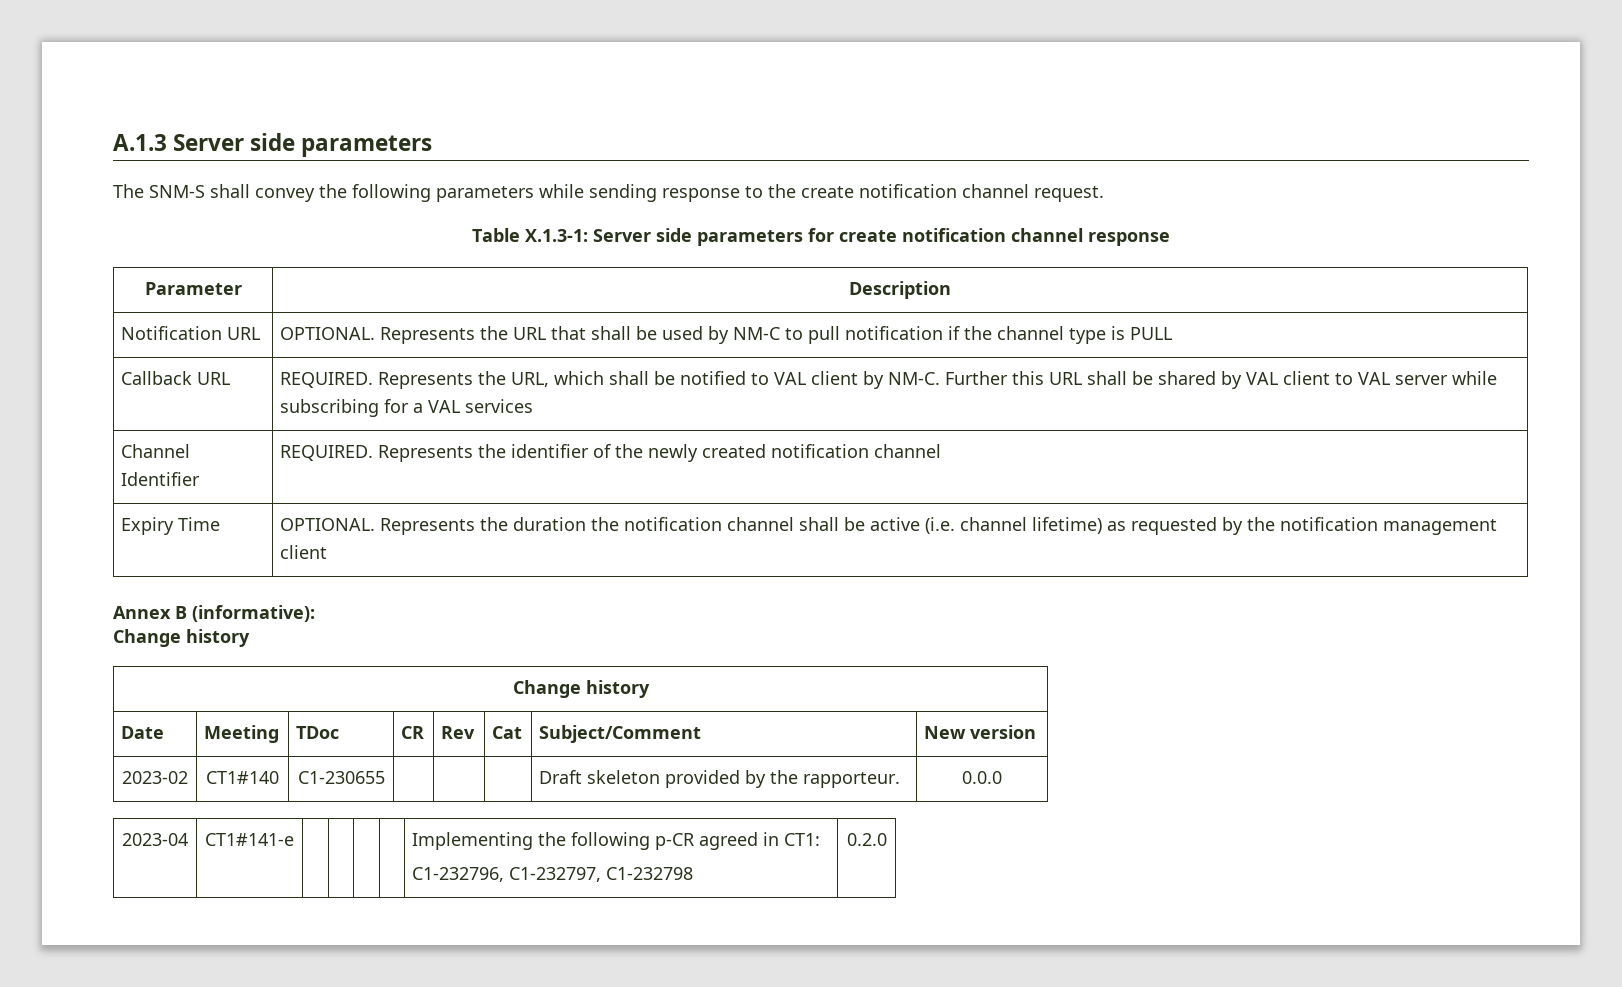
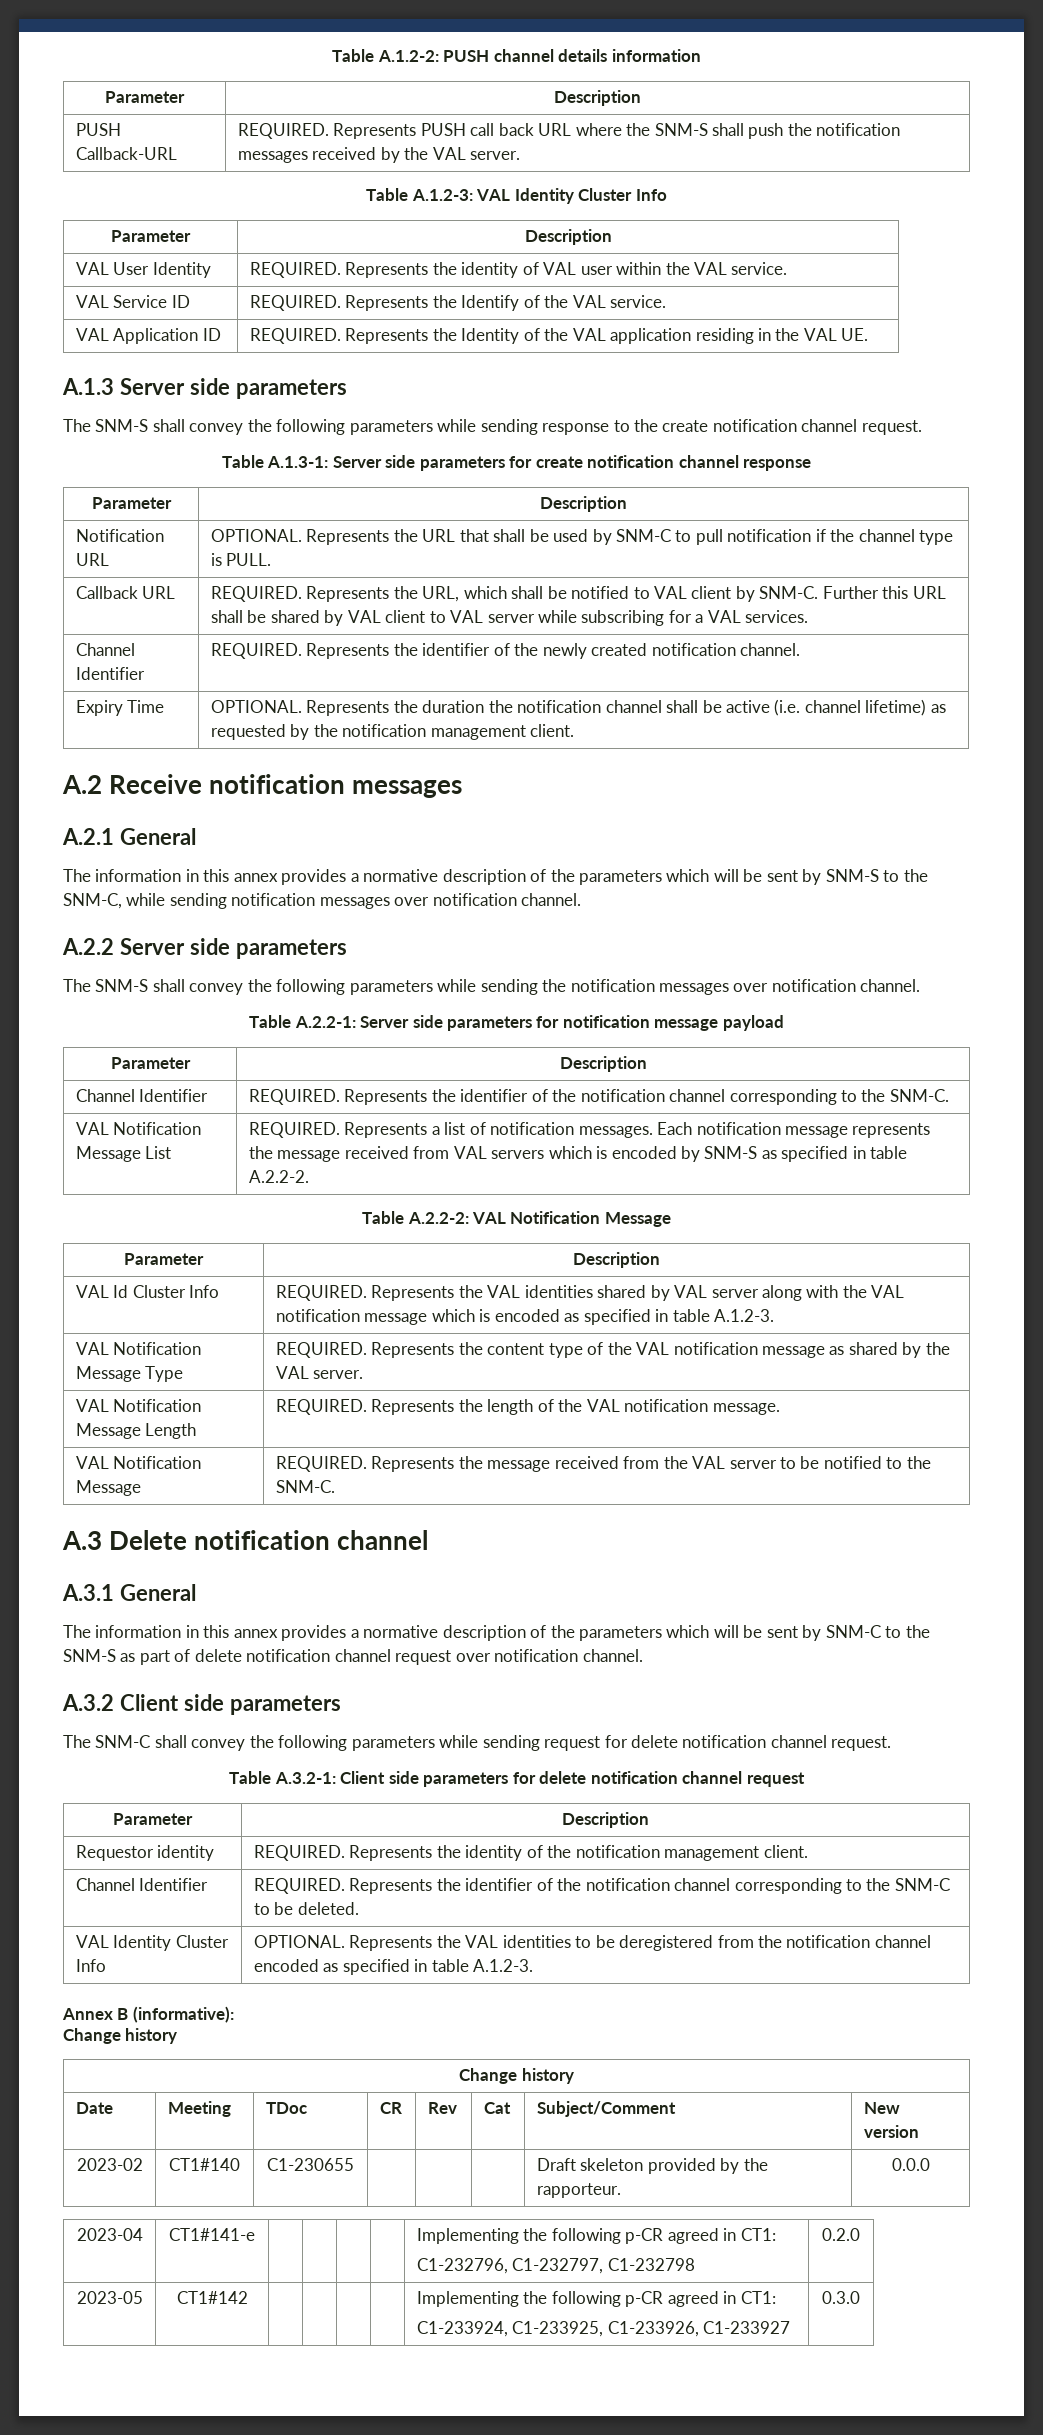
+ Table A.1.2-2: PUSH channel details information
+ Parameter | Description
+ PUSH Callback-URL | REQUIRED. Represents PUSH call back URL where the SNM-S shall push the notification messages received by the VAL server.
+ Table A.1.2-3: VAL Identity Cluster Info
+ Parameter | Description
+ VAL User Identity | REQUIRED. Represents the identity of VAL user within the VAL service.
+ VAL Service ID | REQUIRED. Represents the Identify of the VAL service.
+ VAL Application ID | REQUIRED. Represents the Identity of the VAL application residing in the VAL UE.
- Table X.1.3-1: Server side parameters for create notification channel response
+ Table A.1.3-1: Server side parameters for create notification channel response
- Notification URL | OPTIONAL. Represents the URL that shall be used by NM-C to pull notification if the channel type is PULL
+ Notification URL | OPTIONAL. Represents the URL that shall be used by SNM-C to pull notification if the channel type is PULL.
- Callback URL | REQUIRED. Represents the URL, which shall be notified to VAL client by NM-C. Further this URL shall be shared by VAL client to VAL server while subscribing for a VAL services
+ Callback URL | REQUIRED. Represents the URL, which shall be notified to VAL client by SNM-C. Further this URL shall be shared by VAL client to VAL server while subscribing for a VAL services.
- Channel Identifier | REQUIRED. Represents the identifier of the newly created notification channel
+ Channel Identifier | REQUIRED. Represents the identifier of the newly created notification channel.
- Expiry Time | OPTIONAL. Represents the duration the notification channel shall be active (i.e. channel lifetime) as requested by the notification management client
+ Expiry Time | OPTIONAL. Represents the duration the notification channel shall be active (i.e. channel lifetime) as requested by the notification management client.
+ A.2 Receive notification messages
+ A.2.1 General
+ The information in this annex provides a normative description of the parameters which will be sent by SNM-S to the SNM-C, while sending notification messages over notification channel.
+ A.2.2 Server side parameters
+ The SNM-S shall convey the following parameters while sending the notification messages over notification channel.
+ Table A.2.2-1: Server side parameters for notification message payload
+ Parameter | Description
+ Channel Identifier | REQUIRED. Represents the identifier of the notification channel corresponding to the SNM-C.
+ VAL Notification Message List | REQUIRED. Represents a list of notification messages. Each notification message represents the message received from VAL servers which is encoded by SNM-S as specified in table A.2.2-2.
+ Table A.2.2-2: VAL Notification Message
+ Parameter | Description
+ VAL Id Cluster Info | REQUIRED. Represents the VAL identities shared by VAL server along with the VAL notification message which is encoded as specified in table A.1.2-3.
+ VAL Notification Message Type | REQUIRED. Represents the content type of the VAL notification message as shared by the VAL server.
+ VAL Notification Message Length | REQUIRED. Represents the length of the VAL notification message.
+ VAL Notification Message | REQUIRED. Represents the message received from the VAL server to be notified to the SNM-C.
+ A.3 Delete notification channel
+ A.3.1 General
+ The information in this annex provides a normative description of the parameters which will be sent by SNM-C to the SNM-S as part of delete notification channel request over notification channel.
+ A.3.2 Client side parameters
+ The SNM-C shall convey the following parameters while sending request for delete notification channel request.
+ Table A.3.2-1: Client side parameters for delete notification channel request
+ Parameter | Description
+ Requestor identity | REQUIRED. Represents the identity of the notification management client.
+ Channel Identifier | REQUIRED. Represents the identifier of the notification channel corresponding to the SNM-C to be deleted.
+ VAL Identity Cluster Info | OPTIONAL. Represents the VAL identities to be deregistered from the notification channel encoded as specified in table A.1.2-3.
+ 2023-05 | CT1#142 | | | | | Implementing the following p-CR agreed in CT1:
+ C1-233924, C1-233925, C1-233926, C1-233927 | 0.3.0

